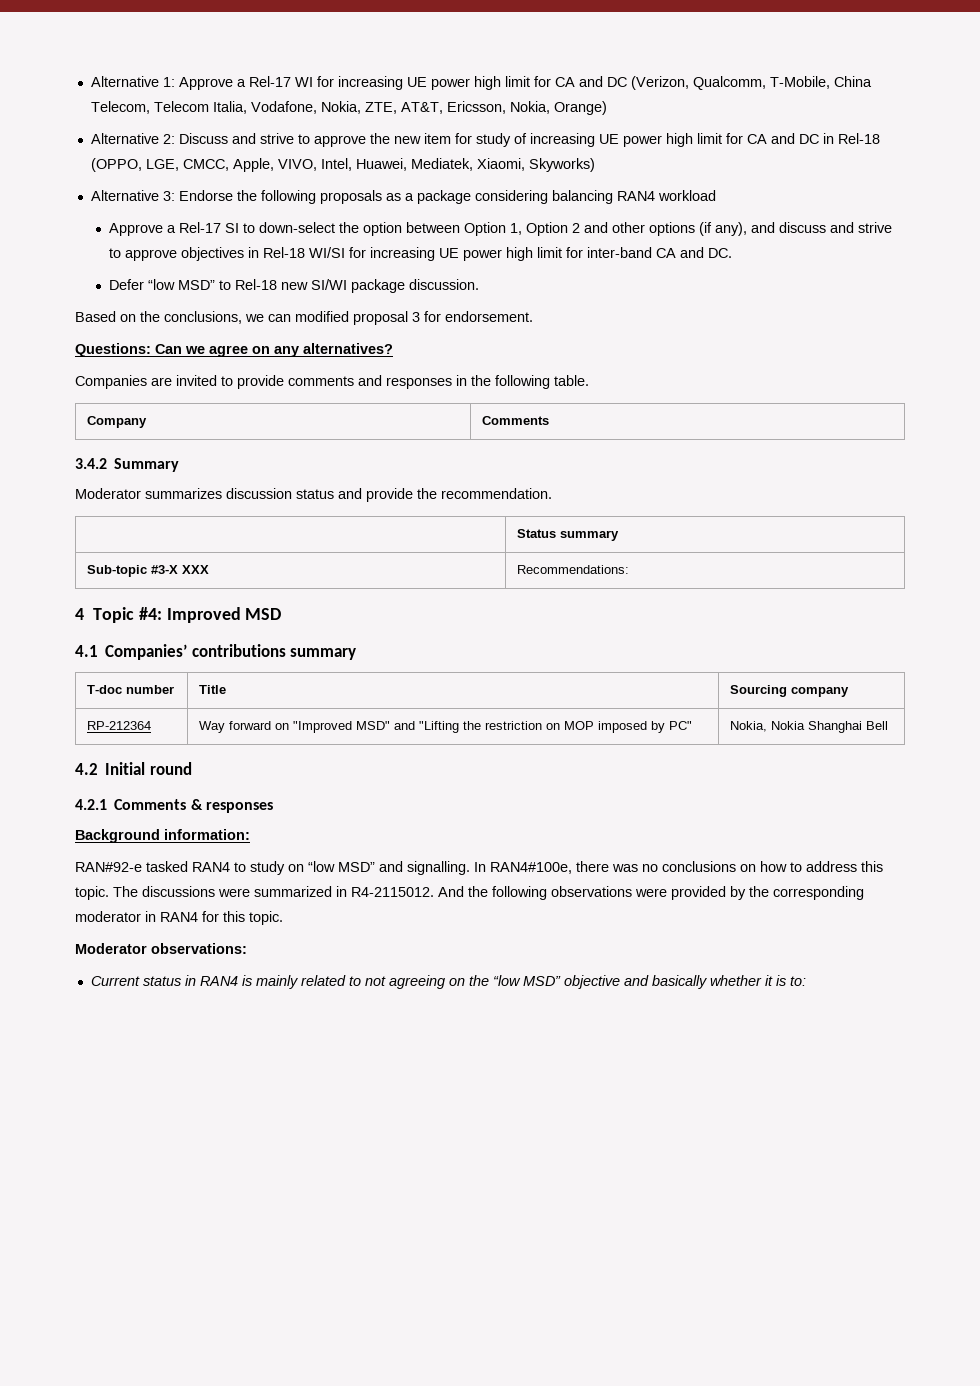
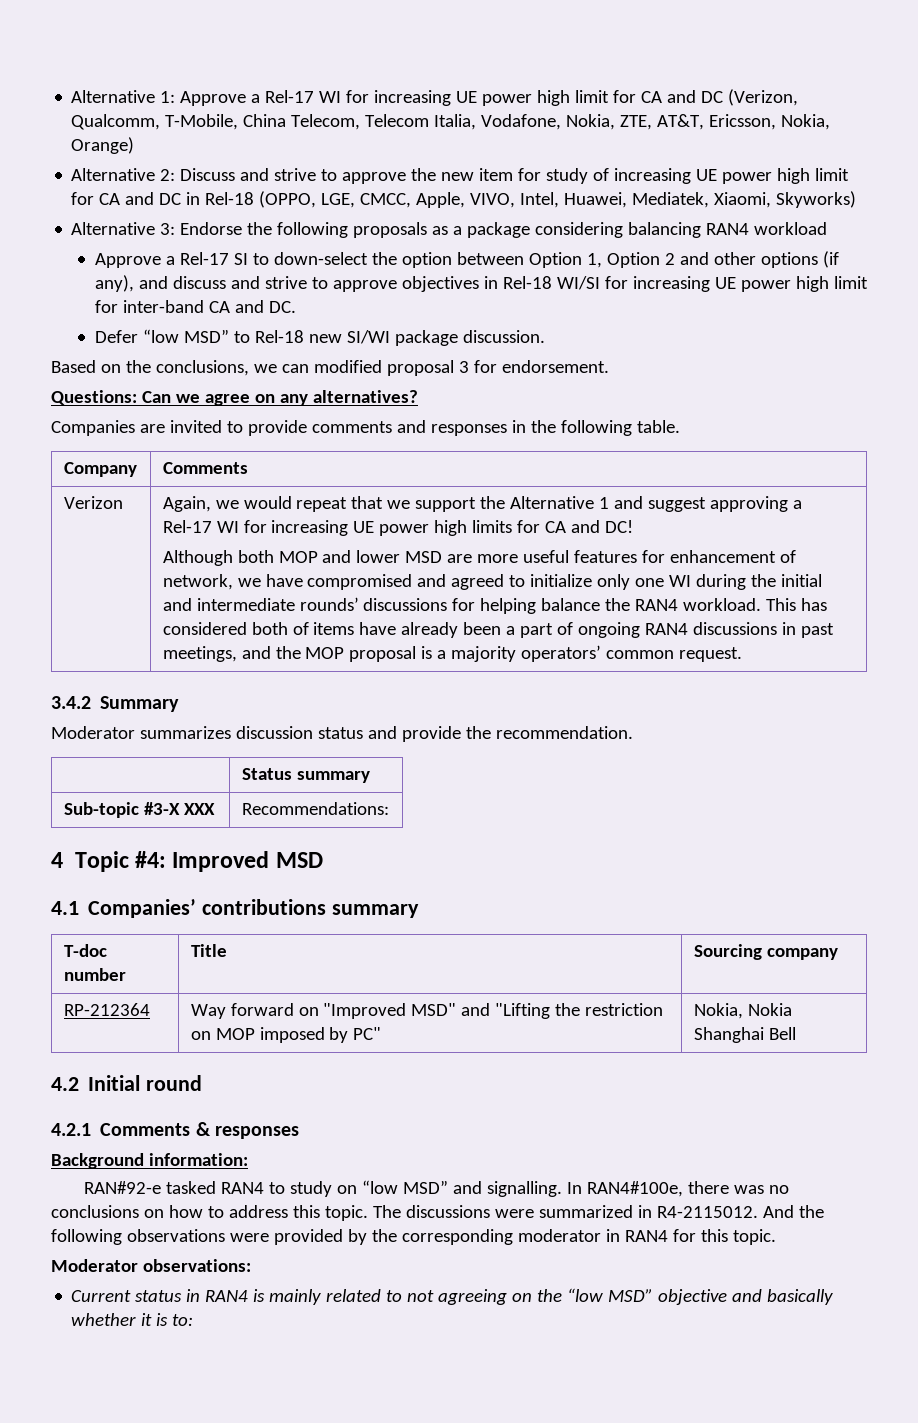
+ Verizon | Again, we would repeat that we support the Alternative 1 and suggest approving a Rel-17 WI for increasing UE power high limits for CA and DC!
+ Although both MOP and lower MSD are more useful features for enhancement of network, we have compromised and agreed to initialize only one WI during the initial and intermediate rounds’ discussions for helping balance the RAN4 workload. This has considered both of items have already been a part of ongoing RAN4 discussions in past meetings, and the MOP proposal is a majority operators’ common request.

